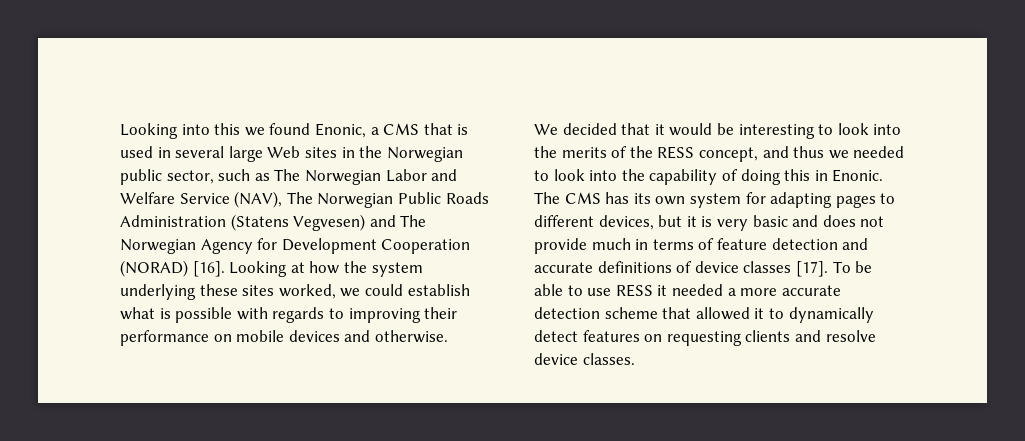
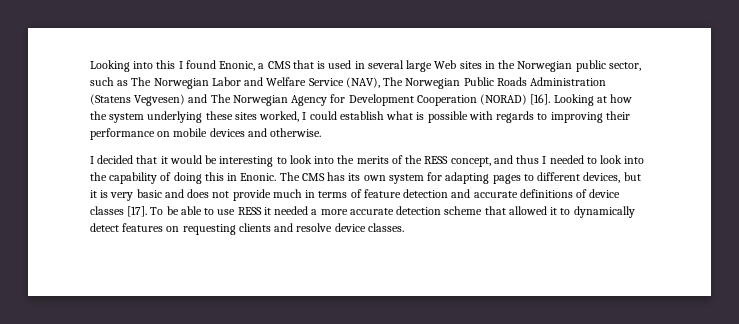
- Looking into this we found Enonic, a CMS that is used in several large Web sites in the Norwegian public sector, such as The Norwegian Labor and Welfare Service (NAV), The Norwegian Public Roads Administration (Statens Vegvesen) and The Norwegian Agency for Development Cooperation (NORAD) [16].
+ Looking into this I found Enonic, a CMS that is used in several large Web sites in the Norwegian public sector, such as The Norwegian Labor and Welfare Service (NAV), The Norwegian Public Roads Administration (Statens Vegvesen) and The Norwegian Agency for Development Cooperation (NORAD) [16].
- Looking at how the system underlying these sites worked, we could establish what is possible with regards to improving their performance on mobile devices and otherwise.
+ Looking at how the system underlying these sites worked, I could establish what is possible with regards to improving their performance on mobile devices and otherwise.
- We decided that it would be interesting to look into the merits of the RESS concept, and thus we needed to look into the capability of doing this in Enonic.
+ I decided that it would be interesting to look into the merits of the RESS concept, and thus I needed to look into the capability of doing this in Enonic.

